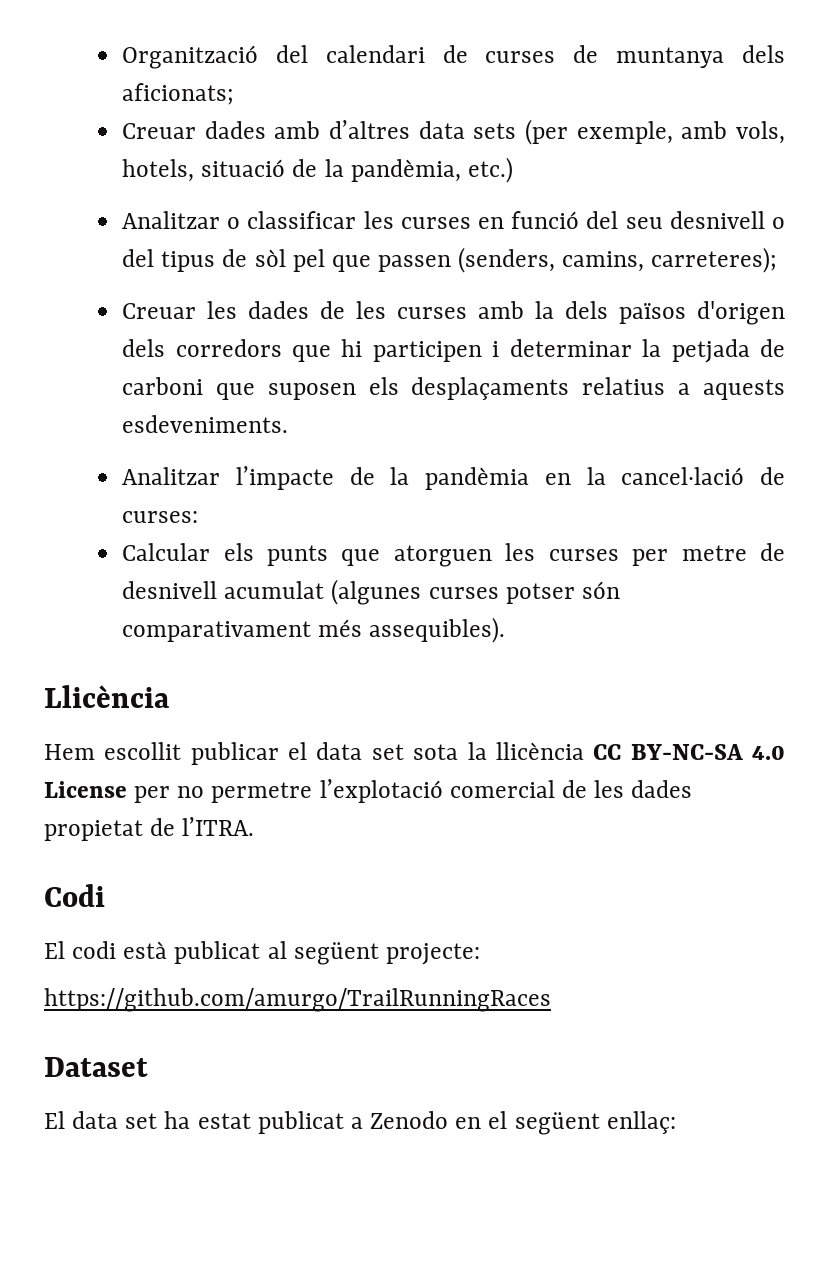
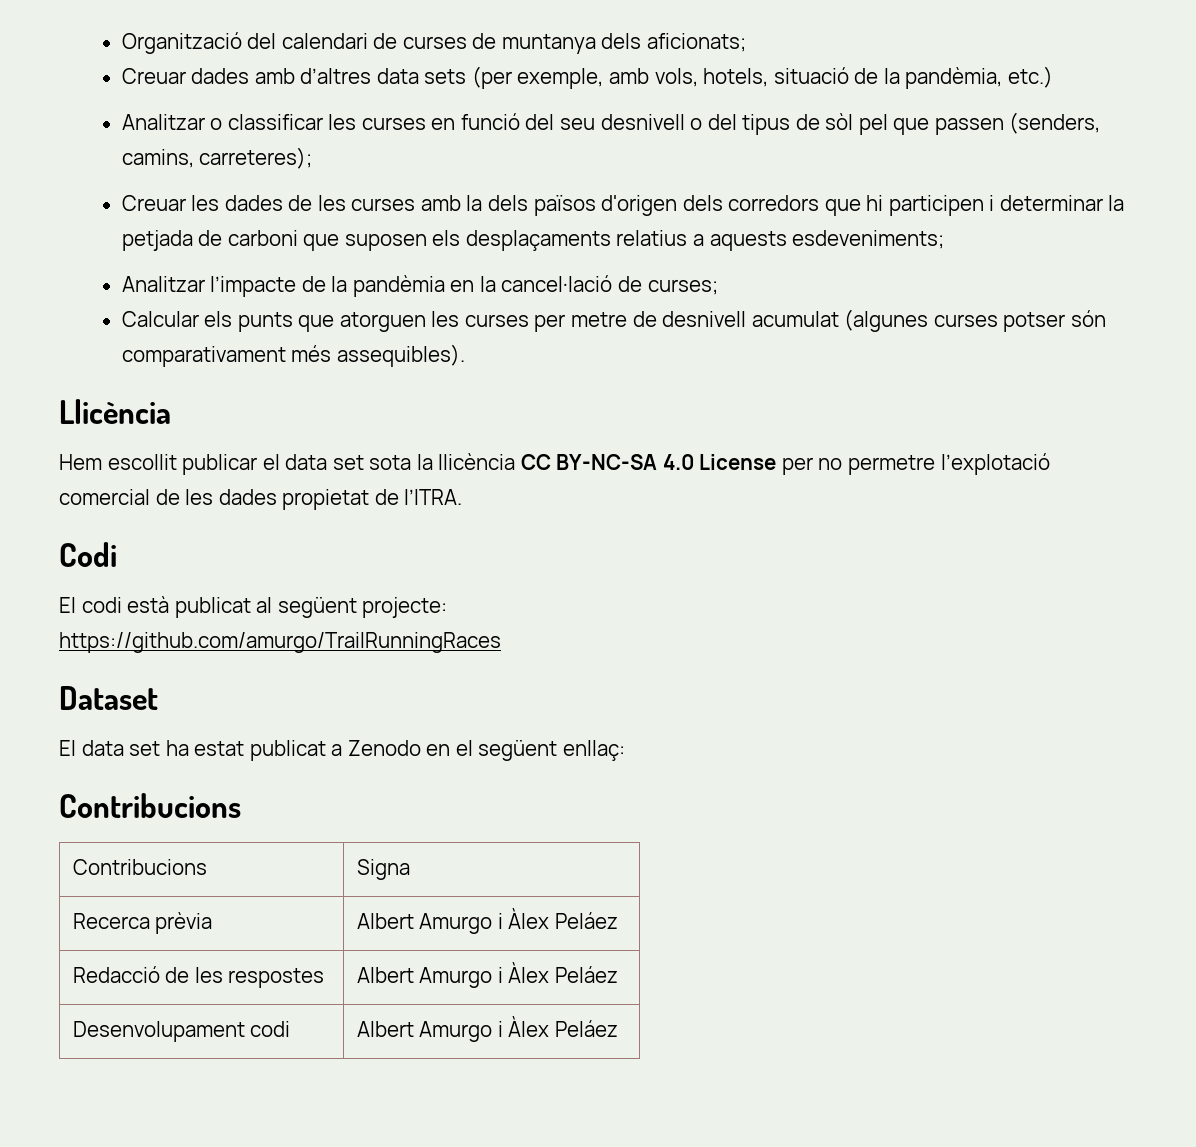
- Creuar les dades de les curses amb la dels països d'origen dels corredors que hi participen i determinar la petjada de carboni que suposen els desplaçaments relatius a aquests esdeveniments.
+ Creuar les dades de les curses amb la dels països d'origen dels corredors que hi participen i determinar la petjada de carboni que suposen els desplaçaments relatius a aquests esdeveniments;
- Analitzar l’impacte de la pandèmia en la cancel·lació de curses:
+ Analitzar l’impacte de la pandèmia en la cancel·lació de curses;
  El data set ha estat publicat a Zenodo en el següent enllaç:
+ Contribucions
+ Contribucions | Signa
+ Recerca prèvia | Albert Amurgo i Àlex Peláez
+ Redacció de les respostes | Albert Amurgo i Àlex Peláez
+ Desenvolupament codi | Albert Amurgo i Àlex Peláez

